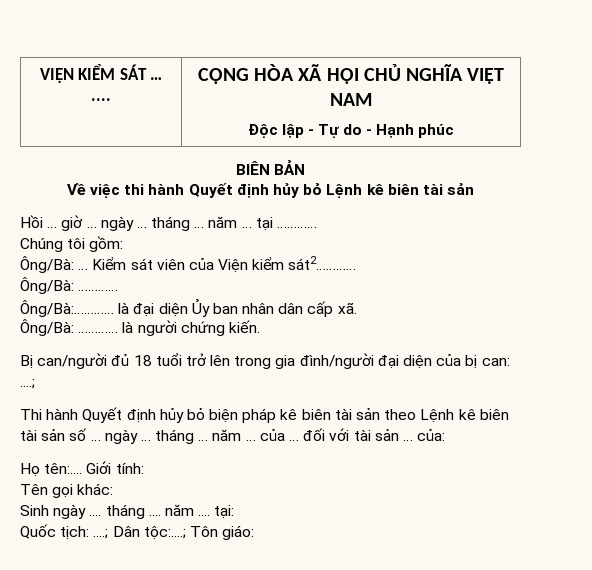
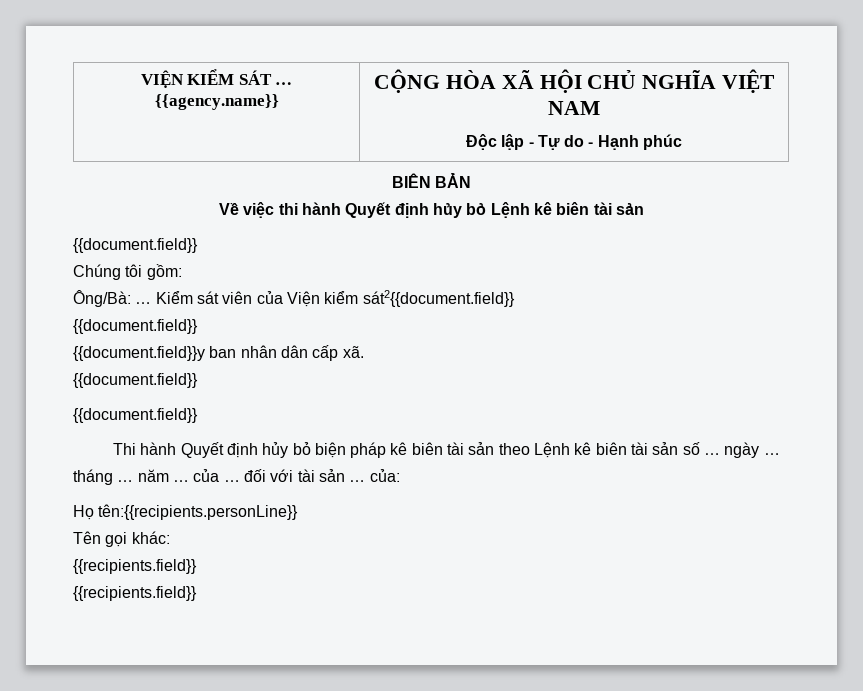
- VIỆN KIỂM SÁT … .... | CỘNG HÒA XÃ HỘI CHỦ NGHĨA VIỆT NAM
+ VIỆN KIỂM SÁT … {{agency.name}} | CỘNG HÒA XÃ HỘI CHỦ NGHĨA VIỆT NAM
  Về việc thi hành Quyết định hủy bỏ Lệnh kê biên tài sản
- Hồi … giờ … ngày … tháng … năm … tại …………
+ {{document.field}}
- Kiểm sát viên của Viện kiểm sát2…………
- Ông/Bà: …………
- Ông/Bà:………… là đại diện Ủy ban nhân dân cấp xã.
- Ông/Bà: ………… là người chứng kiến.
- Bị can/người đủ 18 tuổi trở lên trong gia đình/người đại diện của bị can: ....;
+ Kiểm sát viên của Viện kiểm sát2{{document.field}}
+ {{document.field}}
+ {{document.field}}y ban nhân dân cấp xã.
+ {{document.field}}
+ {{document.field}}
- Họ tên:.... Giới tính:
+ Họ tên:{{recipients.personLine}}
  Tên gọi khác:
- Sinh ngày .... tháng .... năm .... tại:
- Quốc tịch: ....; Dân tộc:....; Tôn giáo:
+ {{recipients.field}}
+ {{recipients.field}}

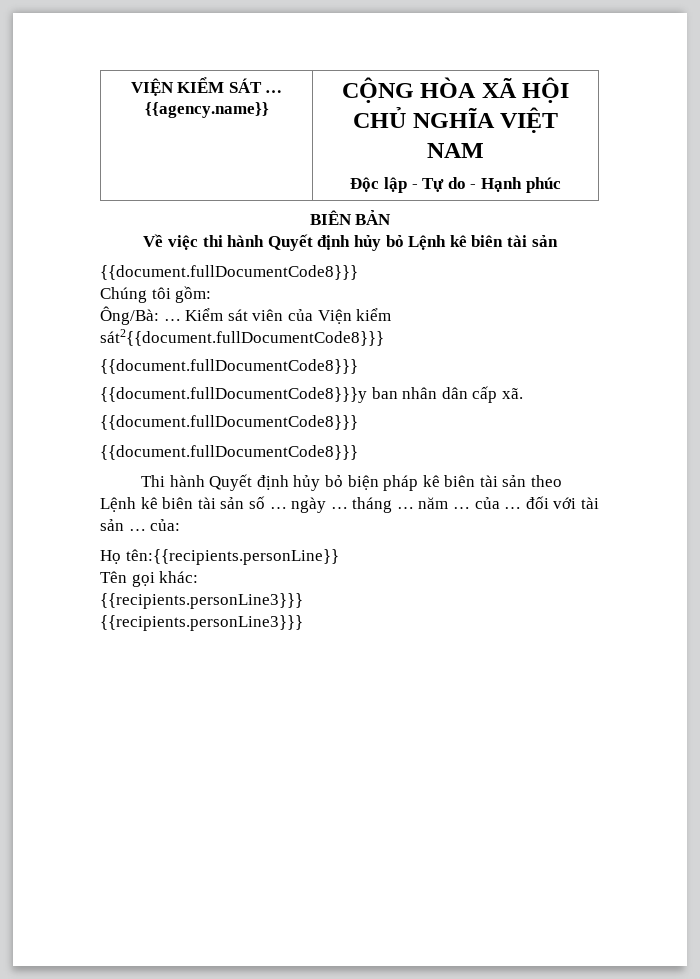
  Về việc thi hành Quyết định hủy bỏ Lệnh kê biên tài sản
- {{document.field}}
+ {{document.fullDocumentCode8}}}
- Kiểm sát viên của Viện kiểm sát2{{document.field}}
- {{document.field}}
- {{document.field}}y ban nhân dân cấp xã.
- {{document.field}}
- {{document.field}}
+ Kiểm sát viên của Viện kiểm sát2{{document.fullDocumentCode8}}}
+ {{document.fullDocumentCode8}}}
+ {{document.fullDocumentCode8}}}y ban nhân dân cấp xã.
+ {{document.fullDocumentCode8}}}
+ {{document.fullDocumentCode8}}}
  Tên gọi khác:
- {{recipients.field}}
- {{recipients.field}}
+ {{recipients.personLine3}}}
+ {{recipients.personLine3}}}

